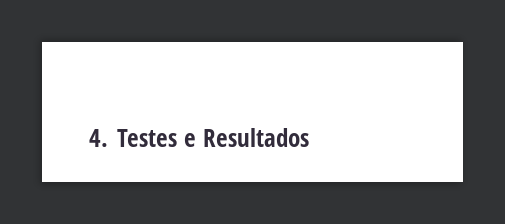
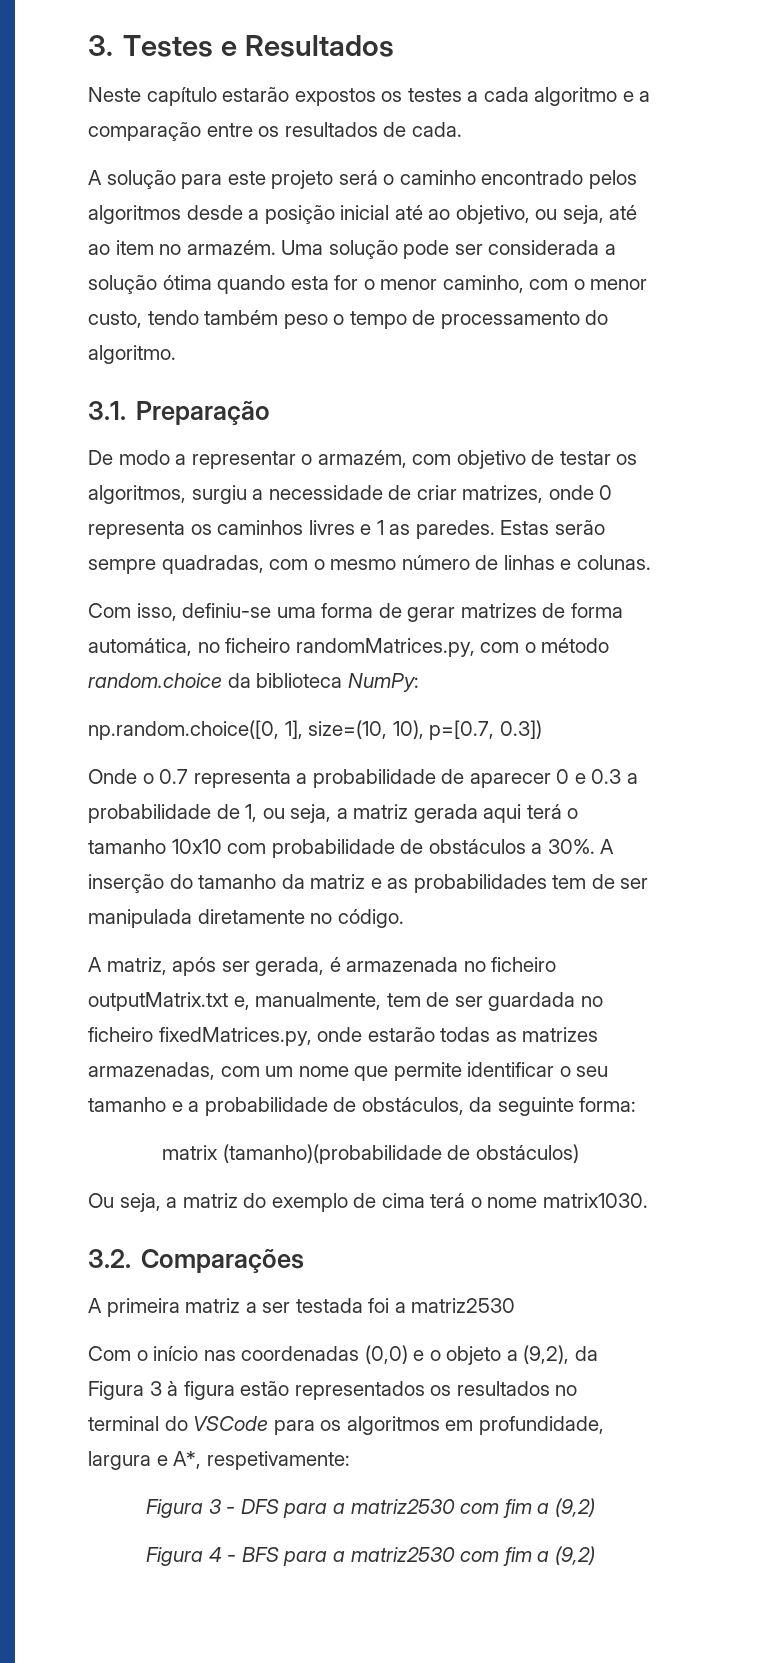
- 4. Testes e Resultados
+ 3. Testes e Resultados
+ Neste capítulo estarão expostos os testes a cada algoritmo e a comparação entre os resultados de cada.
+ A solução para este projeto será o caminho encontrado pelos algoritmos desde a posição inicial até ao objetivo, ou seja, até ao item no armazém. Uma solução pode ser considerada a solução ótima quando esta for o menor caminho, com o menor custo, tendo também peso o tempo de processamento do algoritmo.
+ 3.1. Preparação
+ De modo a representar o armazém, com objetivo de testar os algoritmos, surgiu a necessidade de criar matrizes, onde 0 representa os caminhos livres e 1 as paredes. Estas serão sempre quadradas, com o mesmo número de linhas e colunas.
+ Com isso, definiu-se uma forma de gerar matrizes de forma automática, no ficheiro randomMatrices.py, com o método random.choice da biblioteca NumPy:
+ np.random.choice([0, 1], size=(10, 10), p=[0.7, 0.3])
+ Onde o 0.7 representa a probabilidade de aparecer 0 e 0.3 a probabilidade de 1, ou seja, a matriz gerada aqui terá o tamanho 10x10 com probabilidade de obstáculos a 30%. A inserção do tamanho da matriz e as probabilidades tem de ser manipulada diretamente no código.
+ A matriz, após ser gerada, é armazenada no ficheiro outputMatrix.txt e, manualmente, tem de ser guardada no ficheiro fixedMatrices.py, onde estarão todas as matrizes armazenadas, com um nome que permite identificar o seu tamanho e a probabilidade de obstáculos, da seguinte forma:
+ matrix (tamanho)(probabilidade de obstáculos)
+ Ou seja, a matriz do exemplo de cima terá o nome matrix1030.
+ 3.2. Comparações
+ A primeira matriz a ser testada foi a matriz2530
+ Com o início nas coordenadas (0,0) e o objeto a (9,2), da Figura 3 à figura estão representados os resultados no terminal do VSCode para os algoritmos em profundidade, largura e A*, respetivamente:
+ Figura 3 - DFS para a matriz2530 com fim a (9,2)
+ Figura 4 - BFS para a matriz2530 com fim a (9,2)

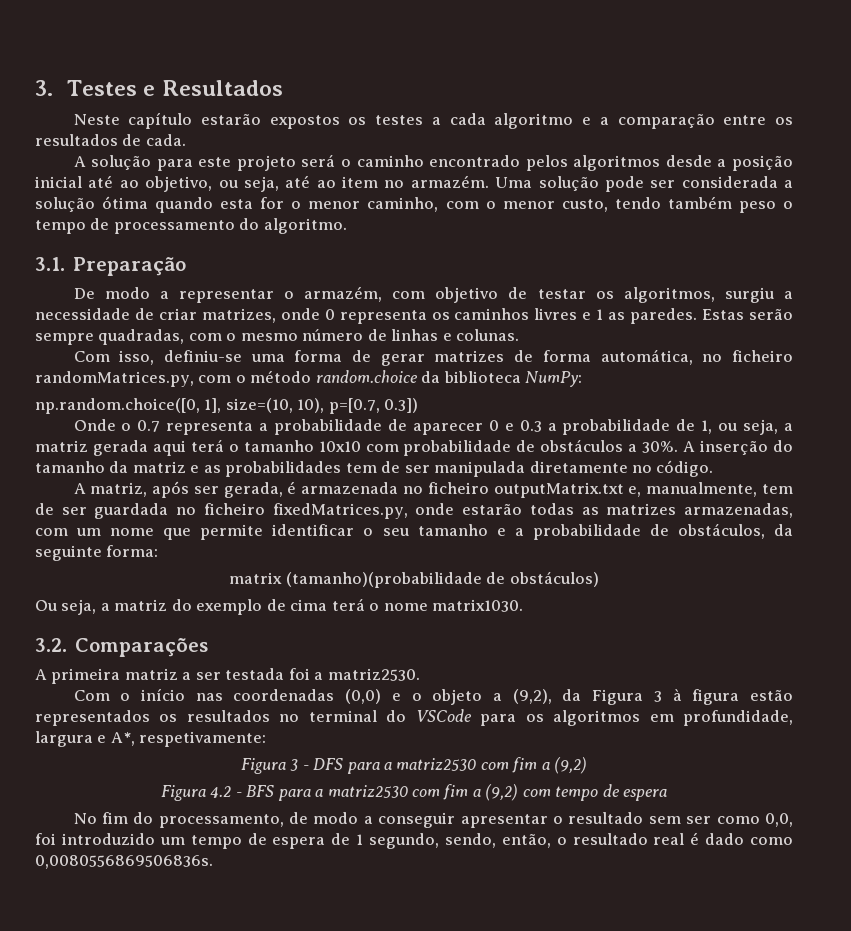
- A primeira matriz a ser testada foi a matriz2530
+ A primeira matriz a ser testada foi a matriz2530.
- Figura 4 - BFS para a matriz2530 com fim a (9,2)
+ Figura 4.2 - BFS para a matriz2530 com fim a (9,2) com tempo de espera
+ No fim do processamento, de modo a conseguir apresentar o resultado sem ser como 0,0, foi introduzido um tempo de espera de 1 segundo, sendo, então, o resultado real é dado como 0,0080556869506836s.

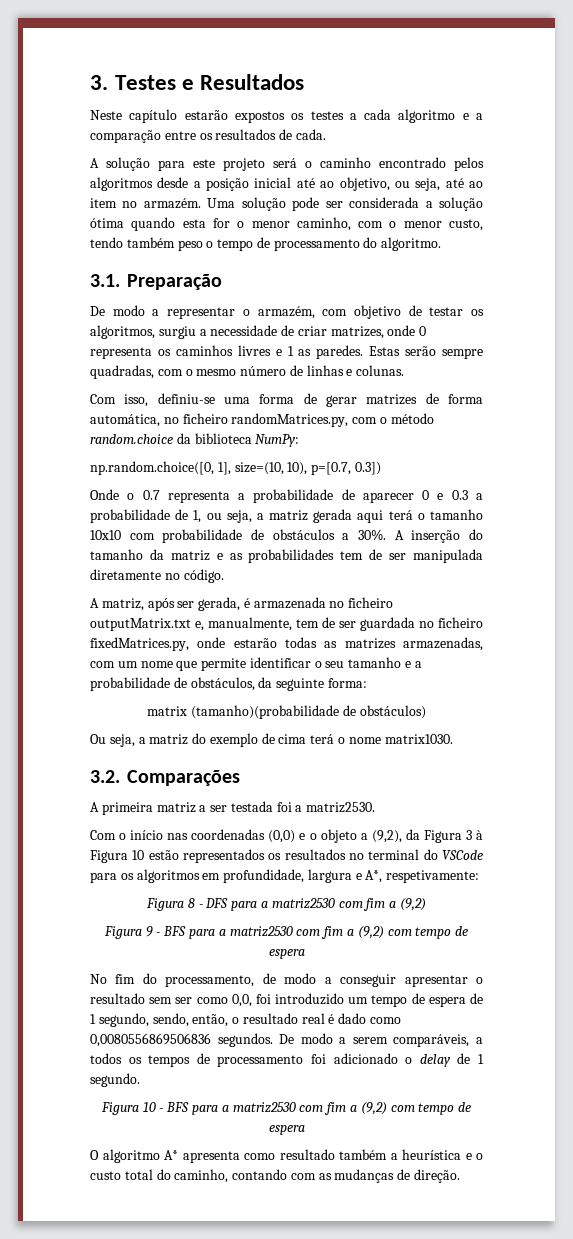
- Com o início nas coordenadas (0,0) e o objeto a (9,2), da Figura 3 à figura estão representados os resultados no terminal do VSCode para os algoritmos em profundidade, largura e A*, respetivamente:
+ Com o início nas coordenadas (0,0) e o objeto a (9,2), da Figura 3 à Figura 10 estão representados os resultados no terminal do VSCode para os algoritmos em profundidade, largura e A*, respetivamente:
- Figura 3 - DFS para a matriz2530 com fim a (9,2)
+ Figura 8 - DFS para a matriz2530 com fim a (9,2)
- Figura 4.2 - BFS para a matriz2530 com fim a (9,2) com tempo de espera
+ Figura 9 - BFS para a matriz2530 com fim a (9,2) com tempo de espera
- No fim do processamento, de modo a conseguir apresentar o resultado sem ser como 0,0, foi introduzido um tempo de espera de 1 segundo, sendo, então, o resultado real é dado como 0,0080556869506836s.
+ No fim do processamento, de modo a conseguir apresentar o resultado sem ser como 0,0, foi introduzido um tempo de espera de 1 segundo, sendo, então, o resultado real é dado como 0,0080556869506836 segundos. De modo a serem comparáveis, a todos os tempos de processamento foi adicionado o delay de 1 segundo.
+ Figura 10 - BFS para a matriz2530 com fim a (9,2) com tempo de espera
+ O algoritmo A* apresenta como resultado também a heurística e o custo total do caminho, contando com as mudanças de direção.

